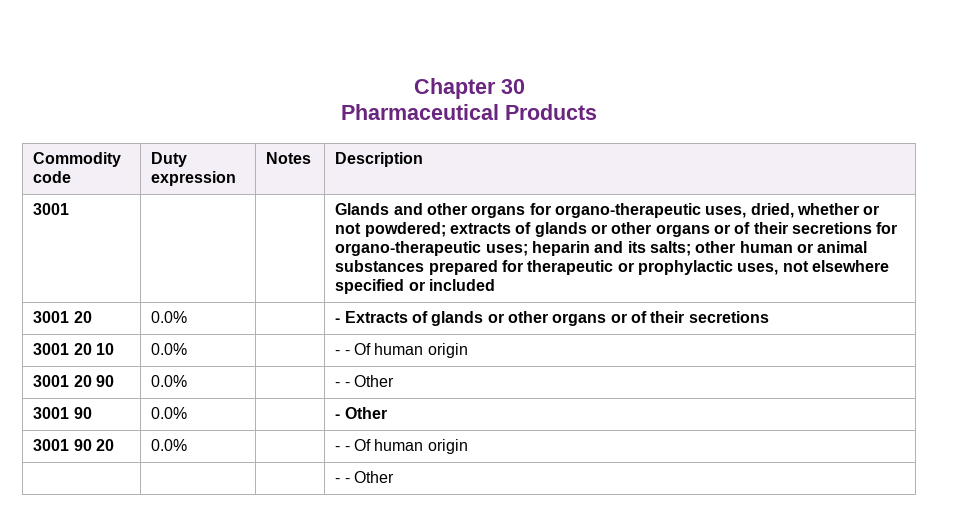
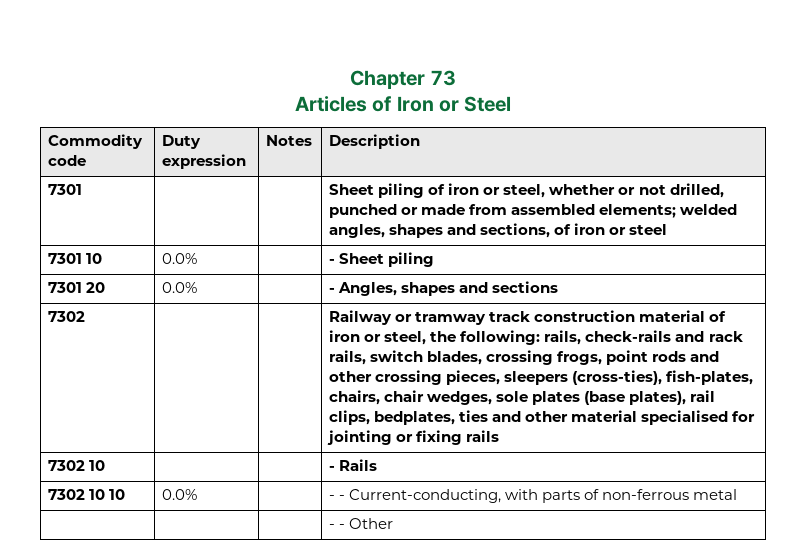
- Chapter 30
- Pharmaceutical Products
+ Chapter 73
+ Articles of Iron or Steel
- 3001 | | | Glands and other organs for organo-therapeutic uses, dried, whether or not powdered; extracts of glands or other organs or of their secretions for organo-therapeutic uses; heparin and its salts; other human or animal substances prepared for therapeutic or prophylactic uses, not elsewhere specified or included
- 3001 20 | 0.0% | | - Extracts of glands or other organs or of their secretions
- 3001 20 10 | 0.0% | | - - Of human origin
- 3001 20 90 | 0.0% | | - - Other
- 3001 90 | 0.0% | | - Other
- 3001 90 20 | 0.0% | | - - Of human origin
+ 7301 | | | Sheet piling of iron or steel, whether or not drilled, punched or made from assembled elements; welded angles, shapes and sections, of iron or steel
+ 7301 10 | 0.0% | | - Sheet piling
+ 7301 20 | 0.0% | | - Angles, shapes and sections
+ 7302 | | | Railway or tramway track construction material of iron or steel, the following: rails, check-rails and rack rails, switch blades, crossing frogs, point rods and other crossing pieces, sleepers (cross-ties), fish-plates, chairs, chair wedges, sole plates (base plates), rail clips, bedplates, ties and other material specialised for jointing or fixing rails
+ 7302 10 | | | - Rails
+ 7302 10 10 | 0.0% | | - - Current-conducting, with parts of non-ferrous metal

